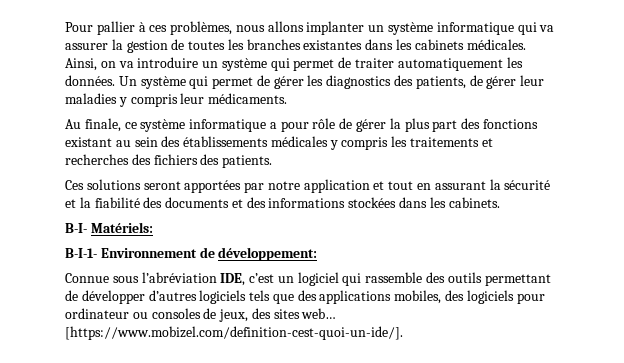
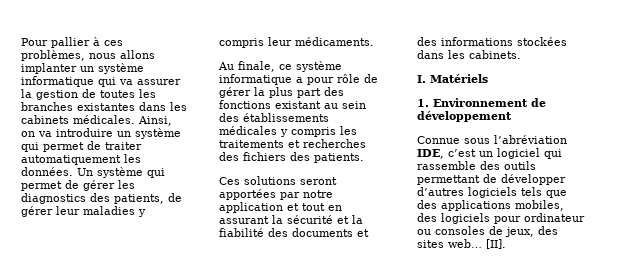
- B-I- Matériels:
- B-I-1- Environnement de développement:
+ I. Matériels
+ 1. Environnement de développement
- [https://www.mobizel.com/definition-cest-quoi-un-ide/].
+ [II].

